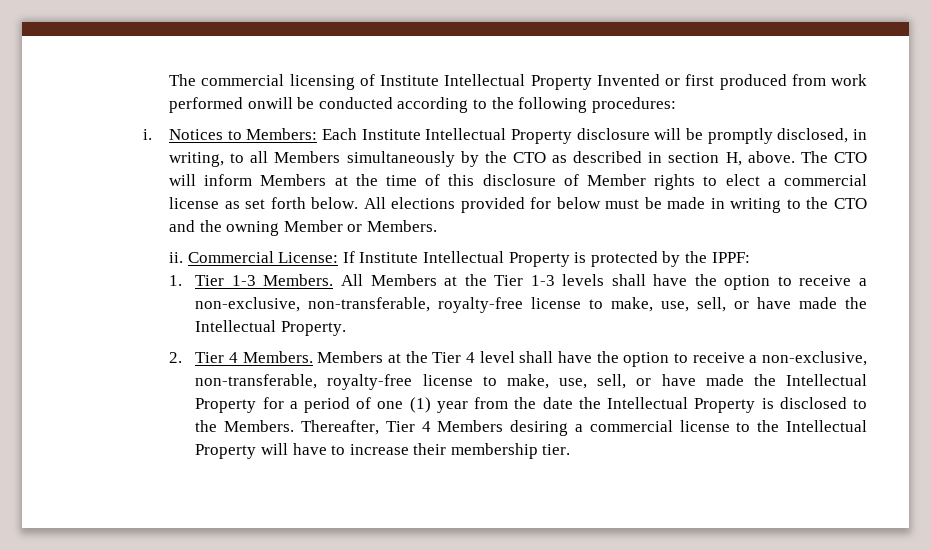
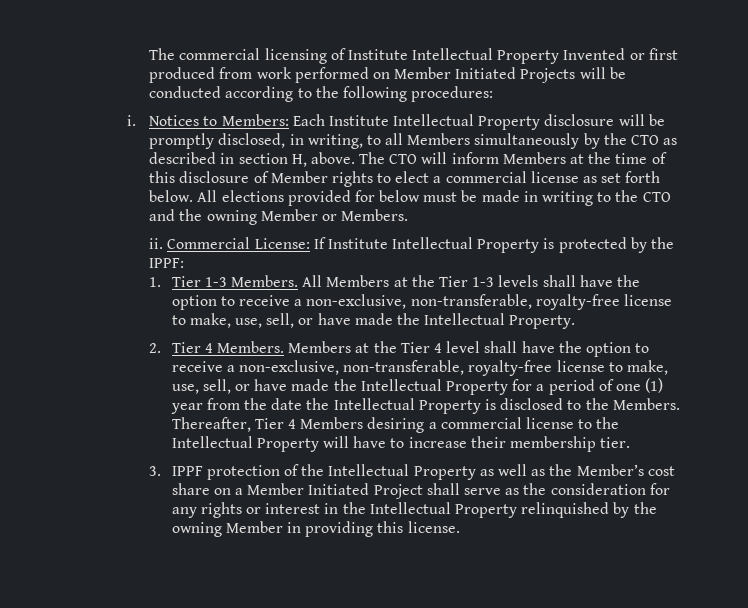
- The commercial licensing of Institute Intellectual Property Invented or first produced from work performed onwill be conducted according to the following procedures:
+ The commercial licensing of Institute Intellectual Property Invented or first produced from work performed on Member Initiated Projects will be conducted according to the following procedures:
+ 3. IPPF protection of the Intellectual Property as well as the Member’s cost share on a Member Initiated Project shall serve as the consideration for any rights or interest in the Intellectual Property relinquished by the owning Member in providing this license.

